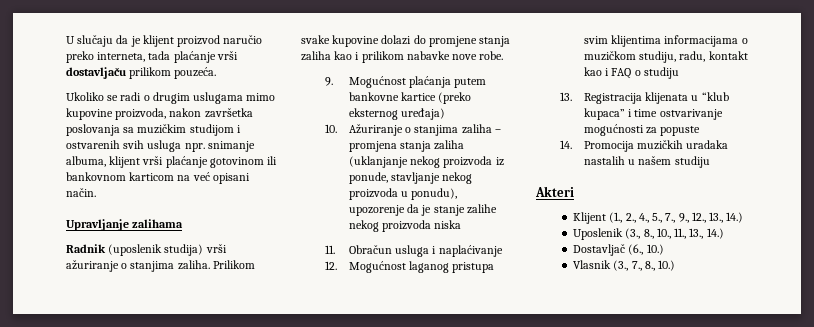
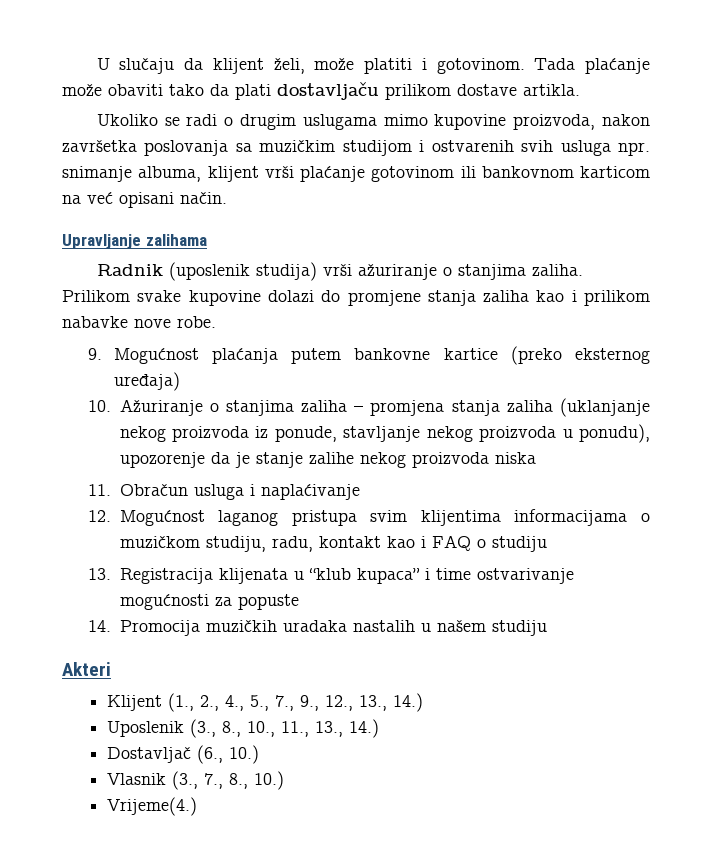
- U slučaju da je klijent proizvod naručio preko interneta, tada plaćanje vrši dostavljaču prilikom pouzeća.
+ U slučaju da klijent želi, može platiti i gotovinom. Tada plaćanje može obaviti tako da plati dostavljaču prilikom dostave artikla.
+ Vrijeme(4.)

